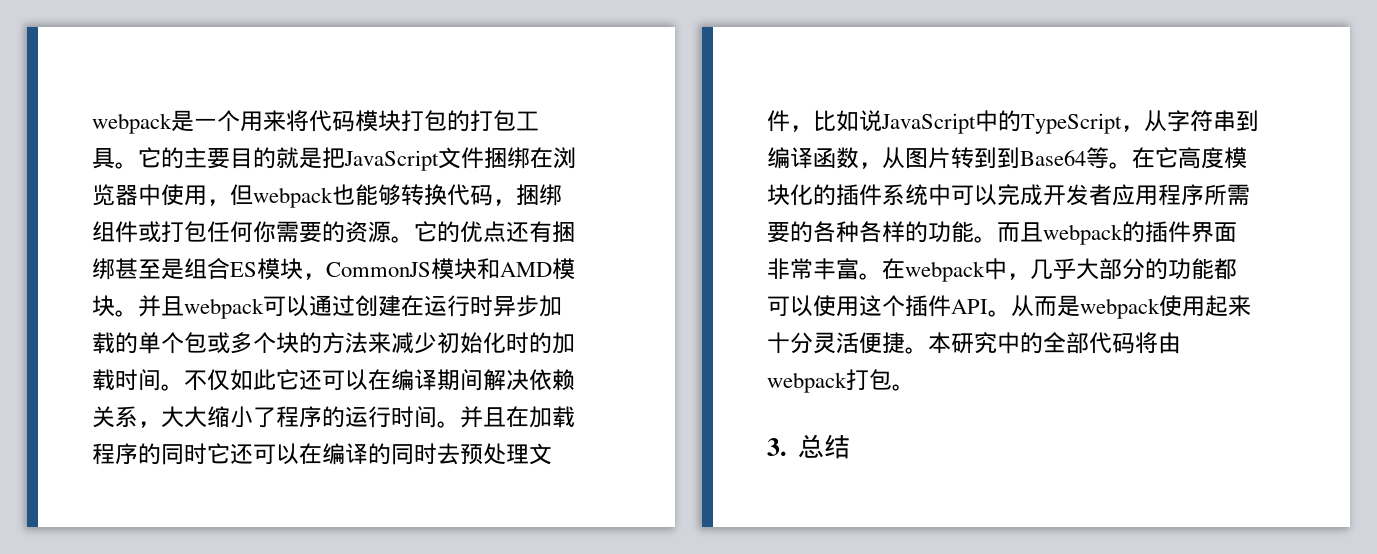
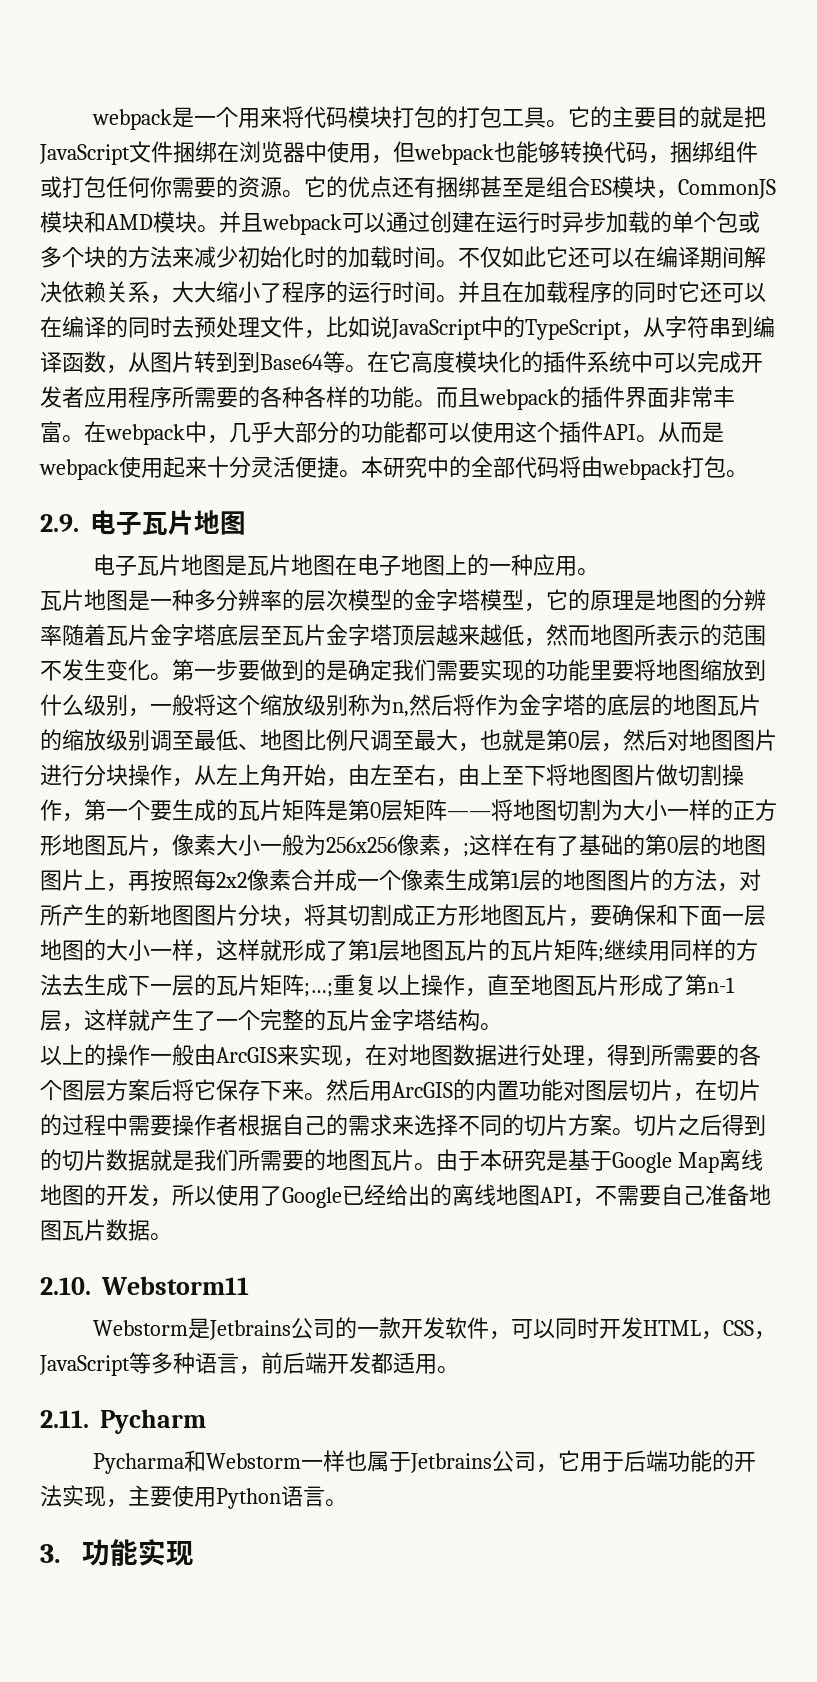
- 3.总结
+ 2.9.电子瓦片地图
+ 电子瓦片地图是瓦片地图在电子地图上的一种应用。
+ 瓦片地图是一种多分辨率的层次模型的金字塔模型，它的原理是地图的分辨率随着瓦片金字塔底层至瓦片金字塔顶层越来越低，然而地图所表示的范围不发生变化。第一步要做到的是确定我们需要实现的功能里要将地图缩放到什么级别，一般将这个缩放级别称为n,然后将作为金字塔的底层的地图瓦片的缩放级别调至最低、地图比例尺调至最大，也就是第0层，然后对地图图片进行分块操作，从左上角开始，由左至右，由上至下将地图图片做切割操作，第一个要生成的瓦片矩阵是第0层矩阵——将地图切割为大小一样的正方形地图瓦片，像素大小一般为256x256像素，;这样在有了基础的第0层的地图图片上，再按照每2x2像素合并成一个像素生成第1层的地图图片的方法，对所产生的新地图图片分块，将其切割成正方形地图瓦片，要确保和下面一层地图的大小一样，这样就形成了第1层地图瓦片的瓦片矩阵;继续用同样的方法去生成下一层的瓦片矩阵;…;重复以上操作，直至地图瓦片形成了第n-1层，这样就产生了一个完整的瓦片金字塔结构。
+ 以上的操作一般由ArcGIS来实现，在对地图数据进行处理，得到所需要的各个图层方案后将它保存下来。然后用ArcGIS的内置功能对图层切片，在切片的过程中需要操作者根据自己的需求来选择不同的切片方案。切片之后得到的切片数据就是我们所需要的地图瓦片。由于本研究是基于Google Map离线地图的开发，所以使用了Google已经给出的离线地图API，不需要自己准备地图瓦片数据。
+ 2.10. Webstorm11
+ Webstorm是Jetbrains公司的一款开发软件，可以同时开发HTML，CSS，JavaScript等多种语言，前后端开发都适用。
+ 2.11. Pycharm
+ Pycharma和Webstorm一样也属于Jetbrains公司，它用于后端功能的开法实现，主要使用Python语言。
+ 3.功能实现

